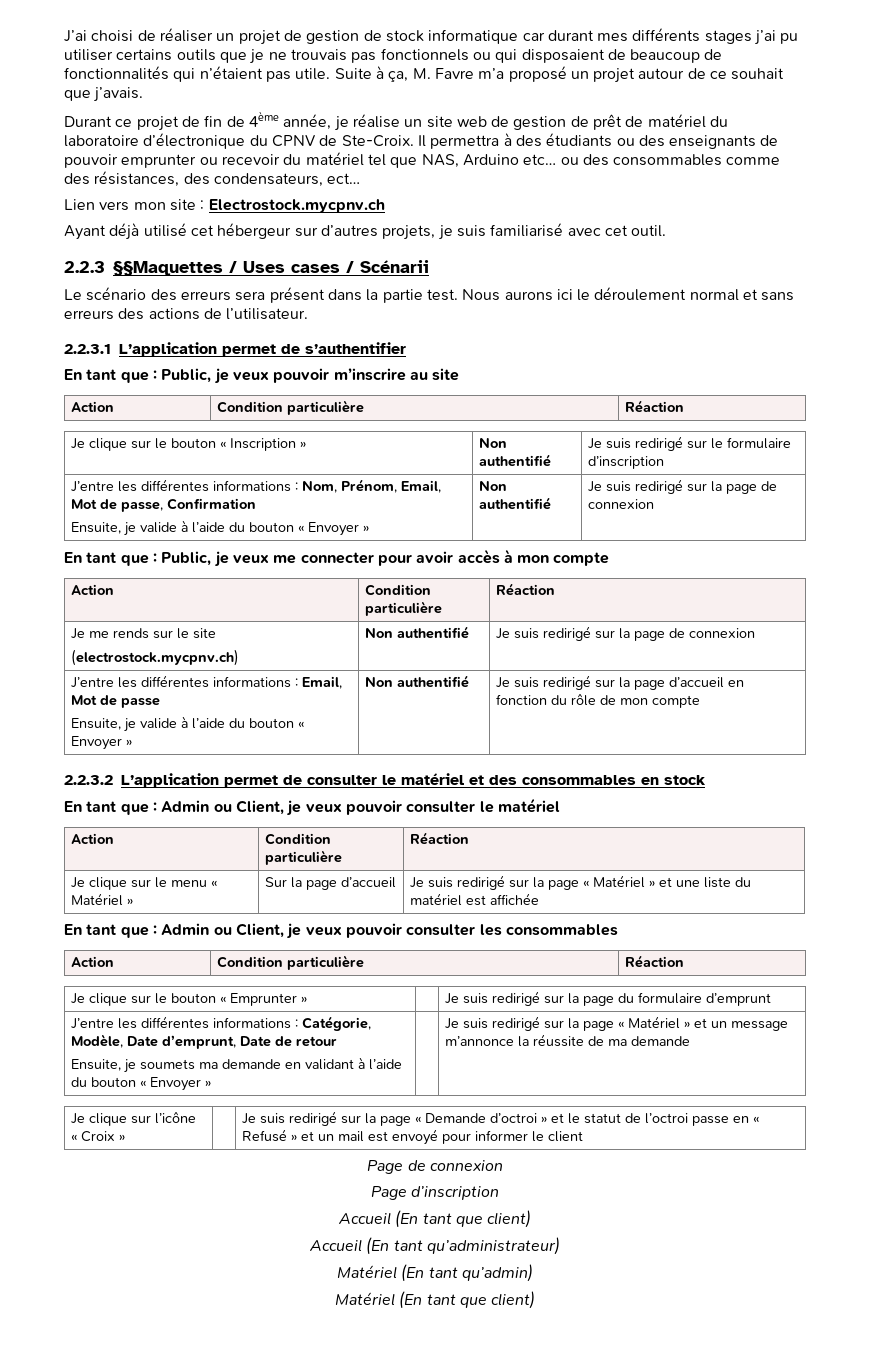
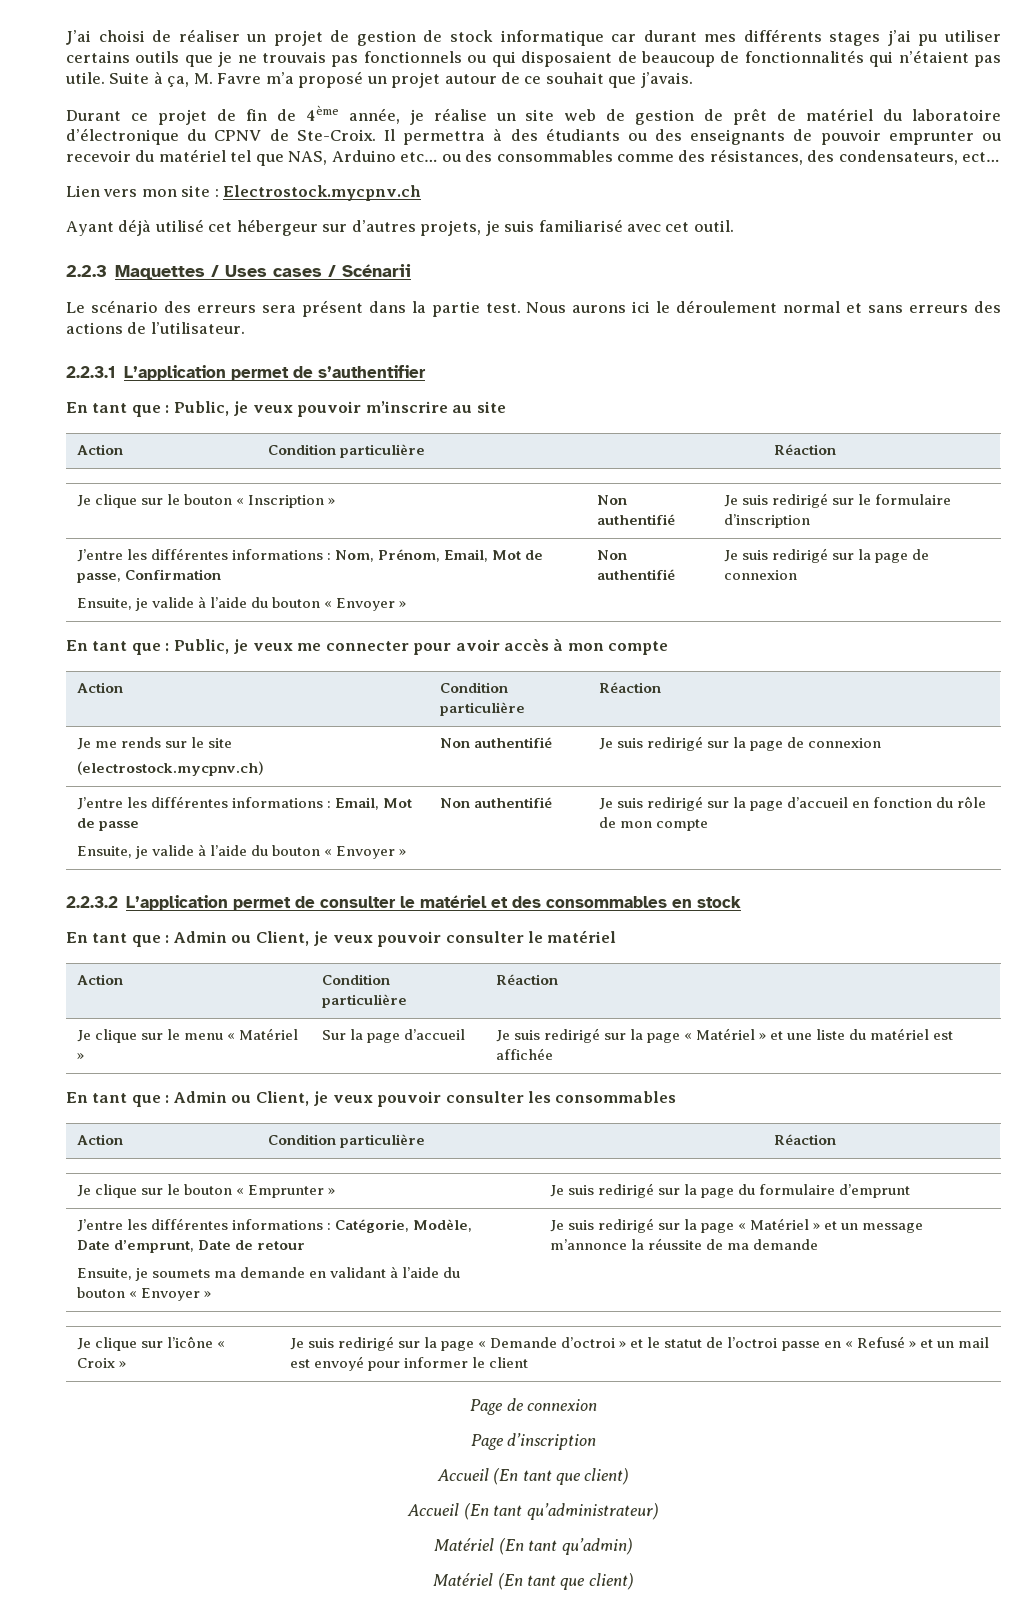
- 2.2.3 §§Maquettes / Uses cases / Scénarii
+ 2.2.3 Maquettes / Uses cases / Scénarii

